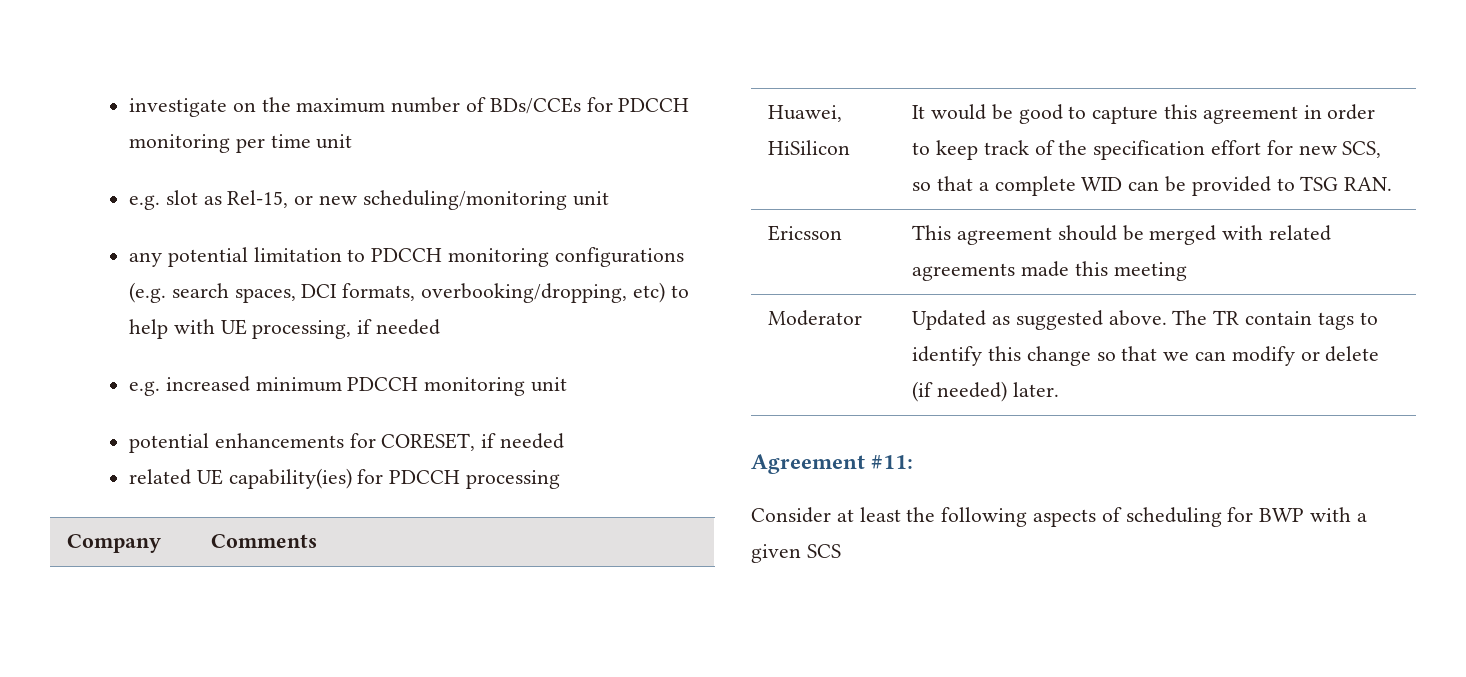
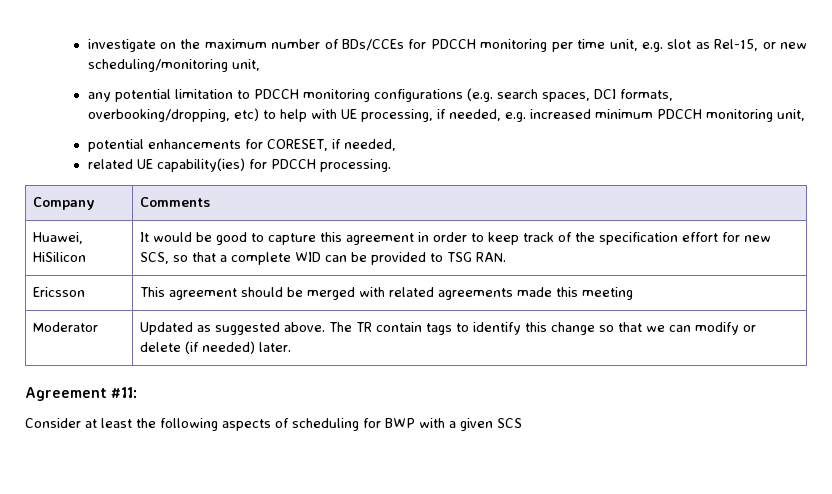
- investigate on the maximum number of BDs/CCEs for PDCCH monitoring per time unit
- e.g. slot as Rel-15, or new scheduling/monitoring unit
+ investigate on the maximum number of BDs/CCEs for PDCCH monitoring per time unit, e.g. slot as Rel-15, or new scheduling/monitoring unit,
- any potential limitation to PDCCH monitoring configurations (e.g. search spaces, DCI formats, overbooking/dropping, etc) to help with UE processing, if needed
- e.g. increased minimum PDCCH monitoring unit
+ any potential limitation to PDCCH monitoring configurations (e.g. search spaces, DCI formats, overbooking/dropping, etc) to help with UE processing, if needed, e.g. increased minimum PDCCH monitoring unit,
- potential enhancements for CORESET, if needed
+ potential enhancements for CORESET, if needed,
- related UE capability(ies) for PDCCH processing
+ related UE capability(ies) for PDCCH processing.

